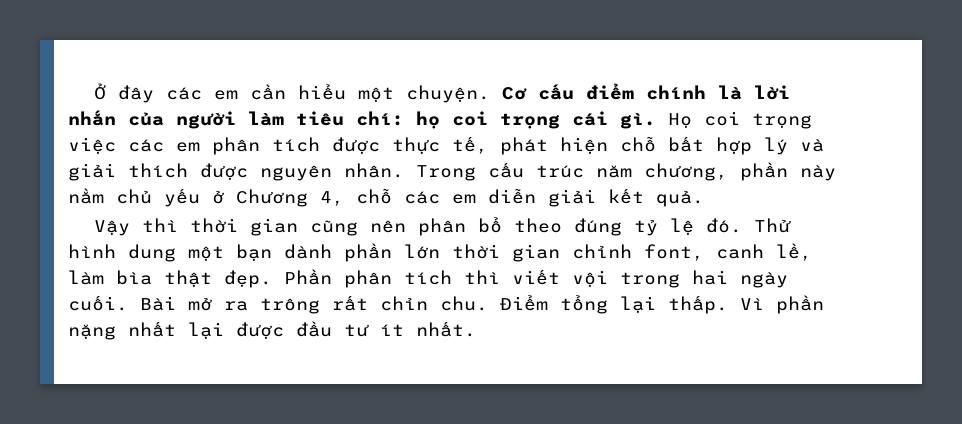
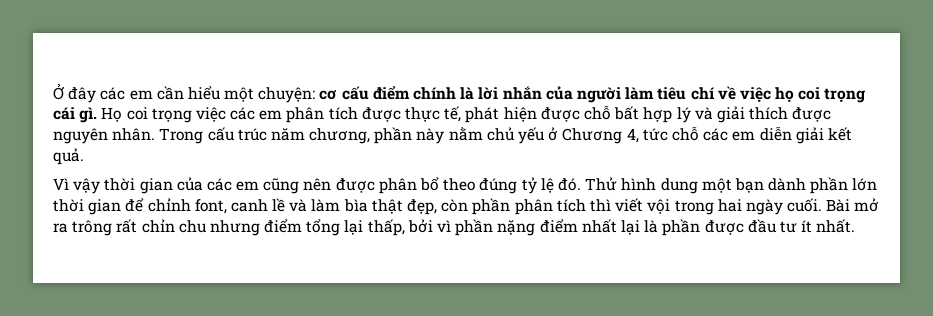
- Ở đây các em cần hiểu một chuyện. Cơ cấu điểm chính là lời nhắn của người làm tiêu chí: họ coi trọng cái gì.
+ Ở đây các em cần hiểu một chuyện: cơ cấu điểm chính là lời nhắn của người làm tiêu chí về việc họ coi trọng cái gì.
- Họ coi trọng việc các em phân tích được thực tế, phát hiện chỗ bất hợp lý và giải thích được nguyên nhân.
+ Họ coi trọng việc các em phân tích được thực tế, phát hiện được chỗ bất hợp lý và giải thích được nguyên nhân.
- Trong cấu trúc năm chương, phần này nằm chủ yếu ở Chương 4, chỗ các em diễn giải kết quả.
+ Trong cấu trúc năm chương, phần này nằm chủ yếu ở Chương 4, tức chỗ các em diễn giải kết quả.
- Vậy thì thời gian cũng nên phân bổ theo đúng tỷ lệ đó.
+ Vì vậy thời gian của các em cũng nên được phân bổ theo đúng tỷ lệ đó.
- Thử hình dung một bạn dành phần lớn thời gian chỉnh font, canh lề, làm bìa thật đẹp. Phần phân tích thì viết vội trong hai ngày cuối.
+ Thử hình dung một bạn dành phần lớn thời gian để chỉnh font, canh lề và làm bìa thật đẹp, còn phần phân tích thì viết vội trong hai ngày cuối.
- Bài mở ra trông rất chỉn chu. Điểm tổng lại thấp. Vì phần nặng nhất lại được đầu tư ít nhất.
+ Bài mở ra trông rất chỉn chu nhưng điểm tổng lại thấp, bởi vì phần nặng điểm nhất lại là phần được đầu tư ít nhất.

